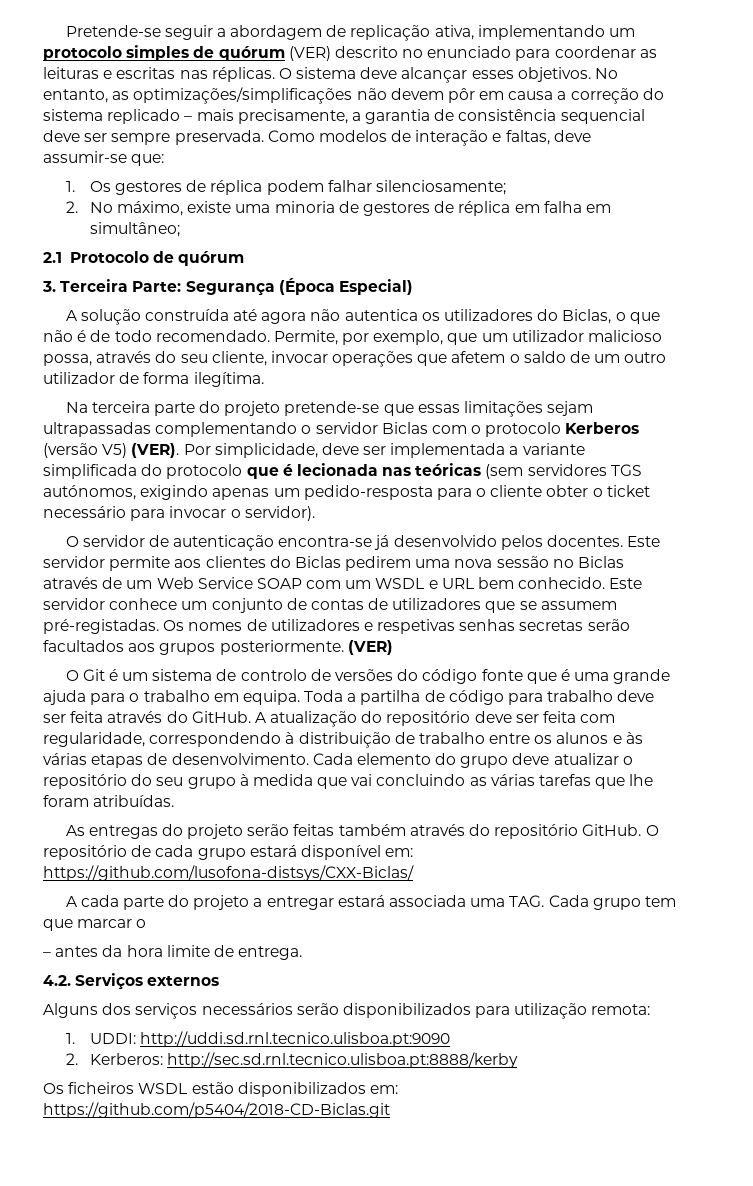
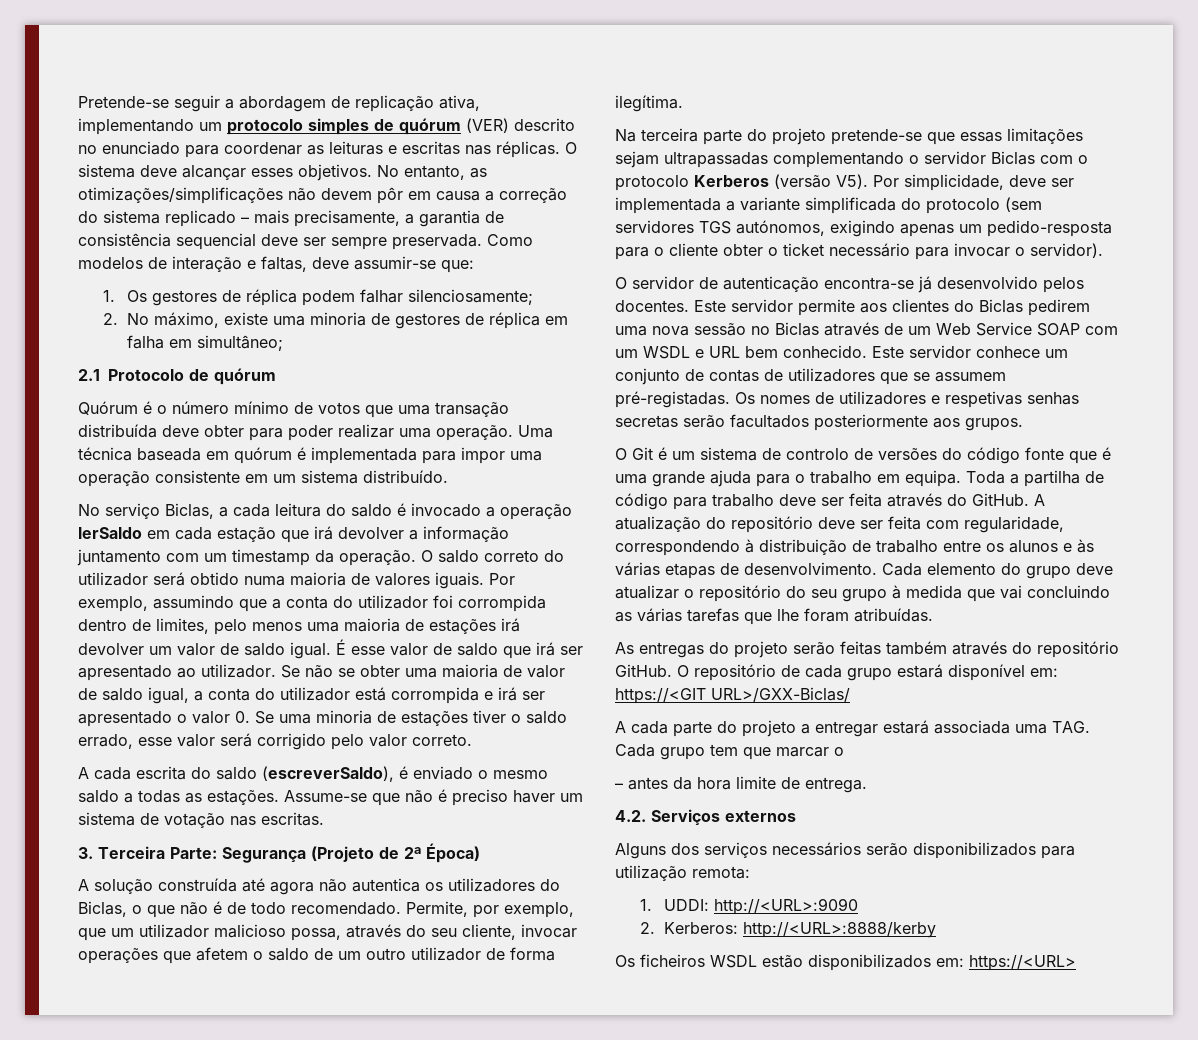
- No entanto, as optimizações/simplificações não devem pôr em causa a correção do sistema replicado – mais precisamente, a garantia de consistência sequencial deve ser sempre preservada.
+ No entanto, as otimizações/simplificações não devem pôr em causa a correção do sistema replicado – mais precisamente, a garantia de consistência sequencial deve ser sempre preservada.
+ Quórum é o número mínimo de votos que uma transação distribuída deve obter para poder realizar uma operação. Uma técnica baseada em quórum é implementada para impor uma operação consistente em um sistema distribuído.
+ No serviço Biclas, a cada leitura do saldo é invocado a operação lerSaldo em cada estação que irá devolver a informação juntamento com um timestamp da operação. O saldo correto do utilizador será obtido numa maioria de valores iguais. Por exemplo, assumindo que a conta do utilizador foi corrompida dentro de limites, pelo menos uma maioria de estações irá devolver um valor de saldo igual. É esse valor de saldo que irá ser apresentado ao utilizador. Se não se obter uma maioria de valor de saldo igual, a conta do utilizador está corrompida e irá ser apresentado o valor 0. Se uma minoria de estações tiver o saldo errado, esse valor será corrigido pelo valor correto.
+ A cada escrita do saldo (escreverSaldo), é enviado o mesmo saldo a todas as estações. Assume-se que não é preciso haver um sistema de votação nas escritas.
- 3. Terceira Parte: Segurança (Época Especial)
+ 3. Terceira Parte: Segurança (Projeto de 2ª Época)
- Na terceira parte do projeto pretende-se que essas limitações sejam ultrapassadas complementando o servidor Biclas com o protocolo Kerberos (versão V5) (VER). Por simplicidade, deve ser implementada a variante simplificada do protocolo que é lecionada nas teóricas (sem servidores TGS autónomos, exigindo apenas um pedido-resposta para o cliente obter o ticket necessário para invocar o servidor).
+ Na terceira parte do projeto pretende-se que essas limitações sejam ultrapassadas complementando o servidor Biclas com o protocolo Kerberos (versão V5). Por simplicidade, deve ser implementada a variante simplificada do protocolo (sem servidores TGS autónomos, exigindo apenas um pedido-resposta para o cliente obter o ticket necessário para invocar o servidor).
- Os nomes de utilizadores e respetivas senhas secretas serão facultados aos grupos posteriormente. (VER)
+ Os nomes de utilizadores e respetivas senhas secretas serão facultados posteriormente aos grupos.
- O repositório de cada grupo estará disponível em: https://github.com/lusofona-distsys/CXX-Biclas/
+ O repositório de cada grupo estará disponível em: https://<GIT URL>/GXX-Biclas/
- 1. UDDI: http://uddi.sd.rnl.tecnico.ulisboa.pt:9090
+ 1. UDDI: http://<URL>:9090
- 2. Kerberos: http://sec.sd.rnl.tecnico.ulisboa.pt:8888/kerby
+ 2. Kerberos: http://<URL>:8888/kerby
- Os ficheiros WSDL estão disponibilizados em: https://github.com/p5404/2018-CD-Biclas.git
+ Os ficheiros WSDL estão disponibilizados em: https://<URL>

